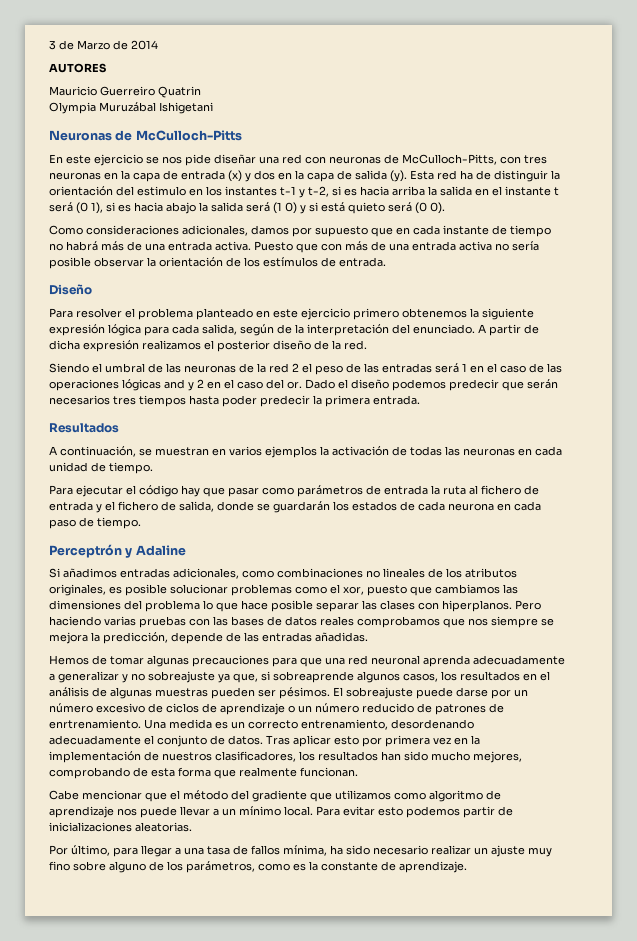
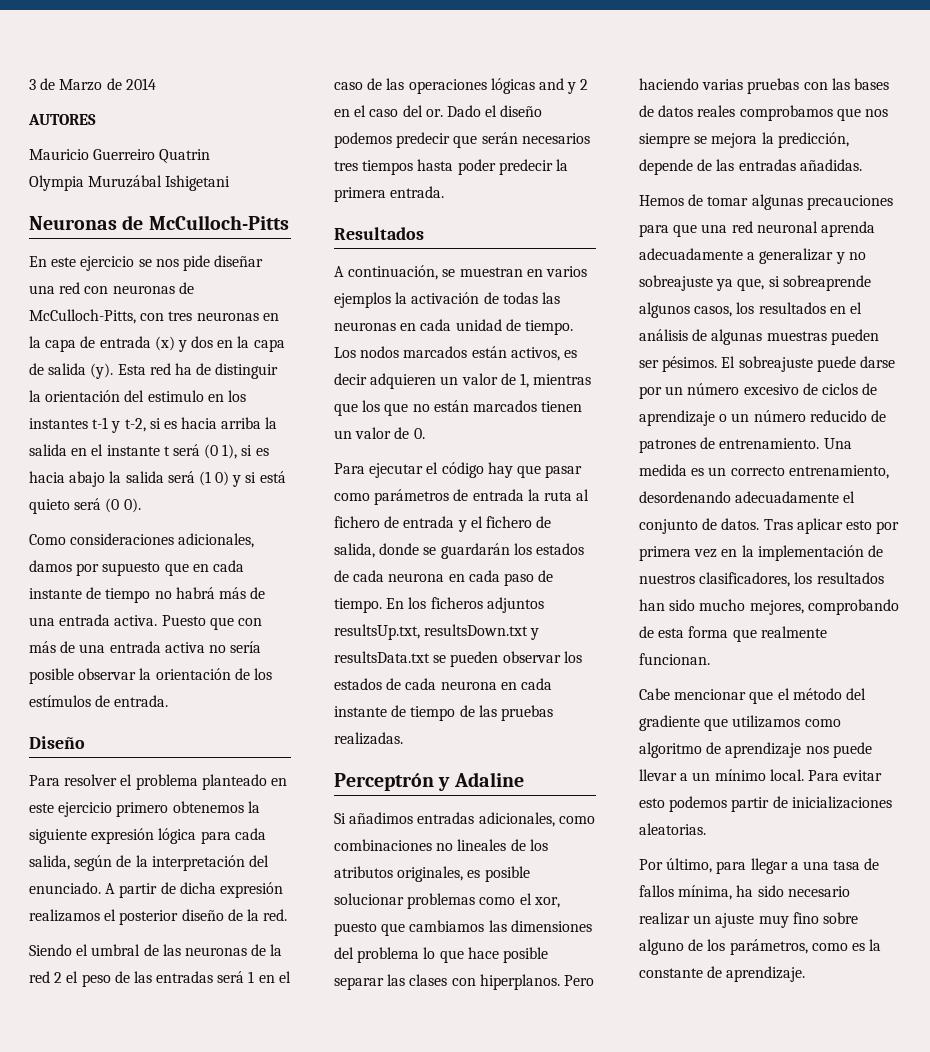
+ Los nodos marcados están activos, es decir adquieren un valor de 1, mientras que los que no están marcados tienen un valor de 0.
+ En los ficheros adjuntos resultsUp.txt, resultsDown.txt y resultsData.txt se pueden observar los estados de cada neurona en cada instante de tiempo de las pruebas realizadas.
- El sobreajuste puede darse por un número excesivo de ciclos de aprendizaje o un número reducido de patrones de enrtrenamiento.
+ El sobreajuste puede darse por un número excesivo de ciclos de aprendizaje o un número reducido de patrones de entrenamiento.

